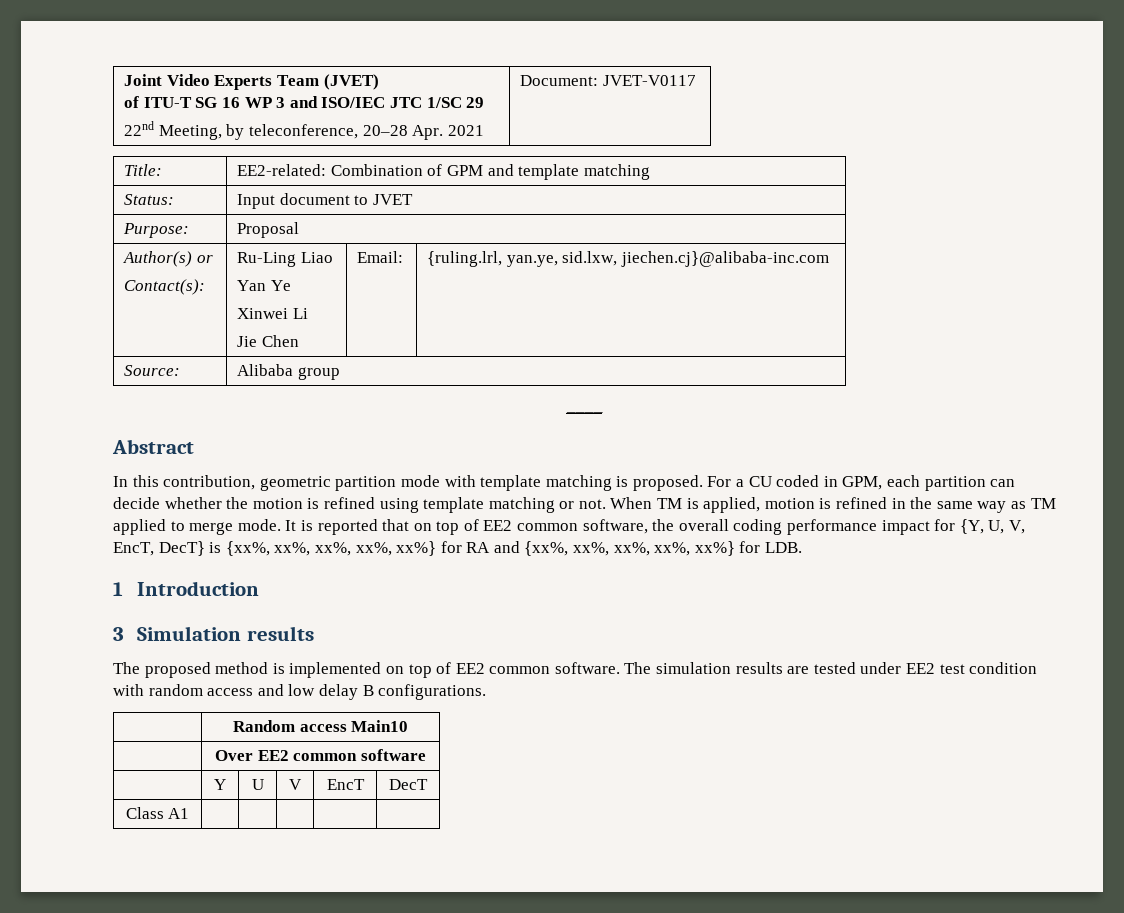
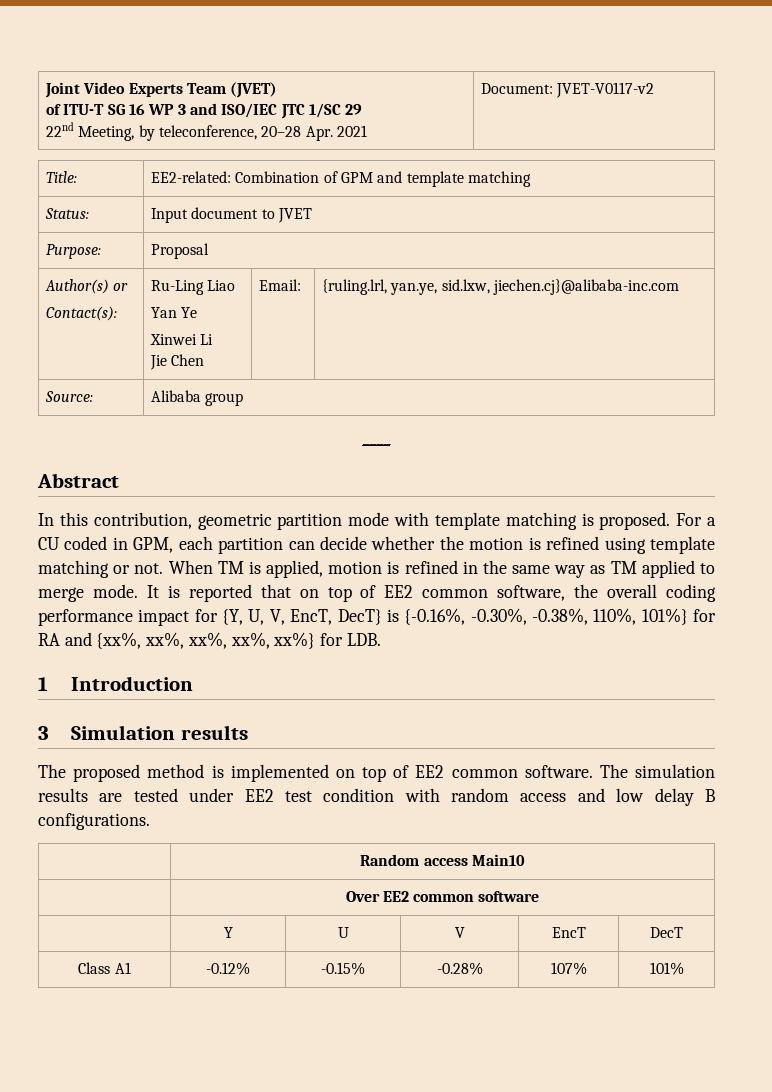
  Joint Video Experts Team (JVET)
  of ITU-T SG 16 WP 3 and ISO/IEC JTC 1/SC 29
- 22nd Meeting, by teleconference, 20–28 Apr. 2021 | Document: JVET-V0117
+ 22nd Meeting, by teleconference, 20–28 Apr. 2021 | Document: JVET-V0117-v2
- It is reported that on top of EE2 common software, the overall coding performance impact for {Y, U, V, EncT, DecT} is {xx%, xx%, xx%, xx%, xx%} for RA and {xx%, xx%, xx%, xx%, xx%} for LDB.
+ It is reported that on top of EE2 common software, the overall coding performance impact for {Y, U, V, EncT, DecT} is {-0.16%, -0.30%, -0.38%, 110%, 101%} for RA and {xx%, xx%, xx%, xx%, xx%} for LDB.
- Class A1 | | | | |
+ Class A1 | -0.12% | -0.15% | -0.28% | 107% | 101%

